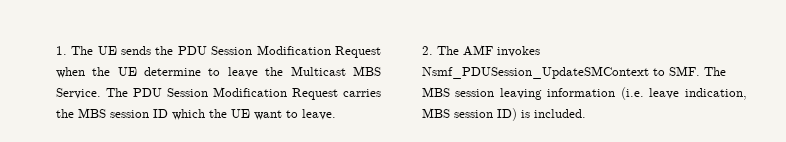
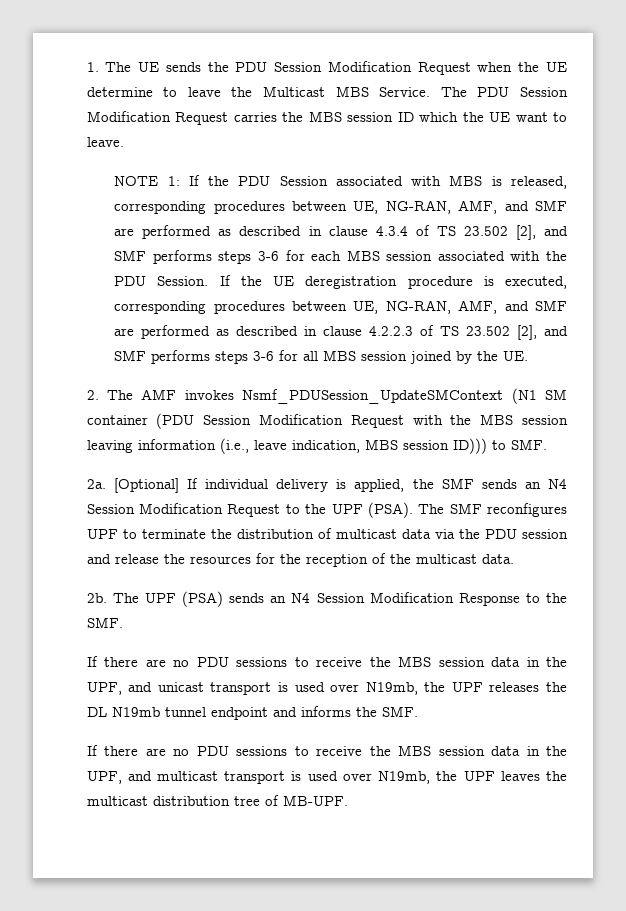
+ NOTE 1: If the PDU Session associated with MBS is released, corresponding procedures between UE, NG-RAN, AMF, and SMF are performed as described in clause 4.3.4 of TS 23.502 [2], and SMF performs steps 3-6 for each MBS session associated with the PDU Session. If the UE deregistration procedure is executed, corresponding procedures between UE, NG-RAN, AMF, and SMF are performed as described in clause 4.2.2.3 of TS 23.502 [2], and SMF performs steps 3-6 for all MBS session joined by the UE.
- 2. The AMF invokes Nsmf_PDUSession_UpdateSMContext to SMF. The MBS session leaving information (i.e. leave indication, MBS session ID) is included.
+ 2. The AMF invokes Nsmf_PDUSession_UpdateSMContext (N1 SM container (PDU Session Modification Request with the MBS session leaving information (i.e., leave indication, MBS session ID))) to SMF.
+ 2a. [Optional] If individual delivery is applied, the SMF sends an N4 Session Modification Request to the UPF (PSA). The SMF reconfigures UPF to terminate the distribution of multicast data via the PDU session and release the resources for the reception of the multicast data.
+ 2b. The UPF (PSA) sends an N4 Session Modification Response to the SMF.
+ If there are no PDU sessions to receive the MBS session data in the UPF, and unicast transport is used over N19mb, the UPF releases the DL N19mb tunnel endpoint and informs the SMF.
+ If there are no PDU sessions to receive the MBS session data in the UPF, and multicast transport is used over N19mb, the UPF leaves the multicast distribution tree of MB-UPF.

